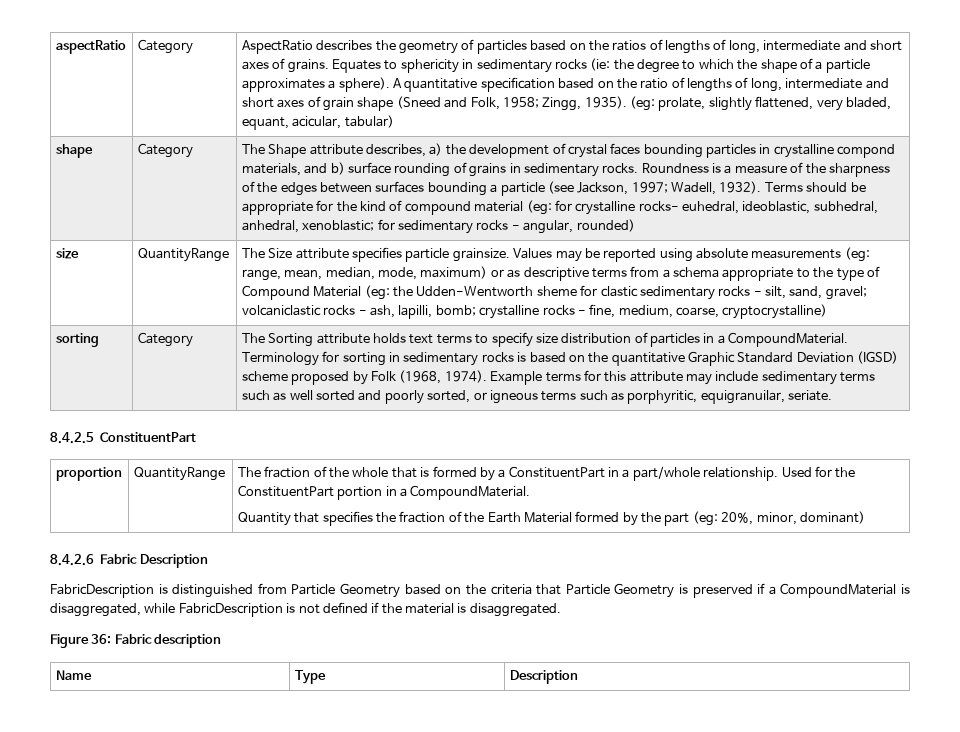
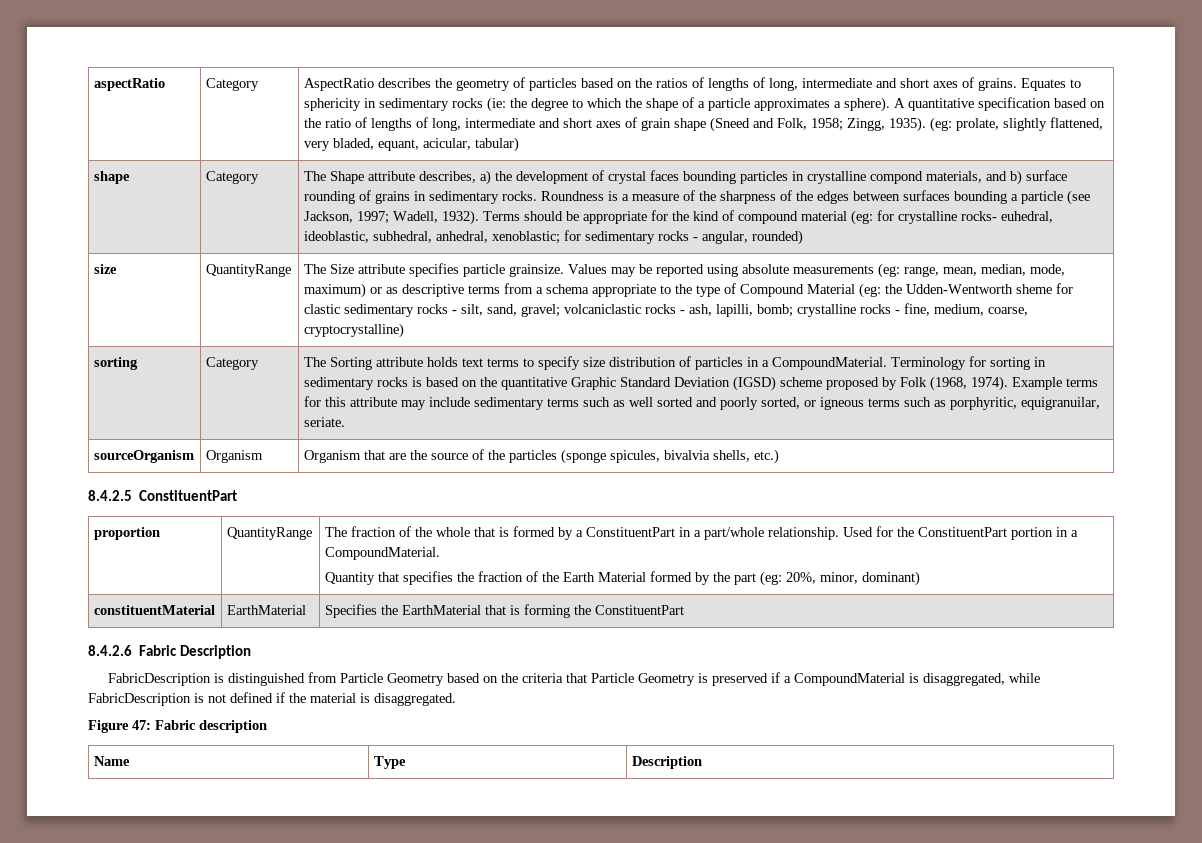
+ sourceOrganism | Organism | Organism that are the source of the particles (sponge spicules, bivalvia shells, etc.)
+ constituentMaterial | EarthMaterial | Specifies the EarthMaterial that is forming the ConstituentPart
- Figure 36: Fabric description
+ Figure 47: Fabric description

